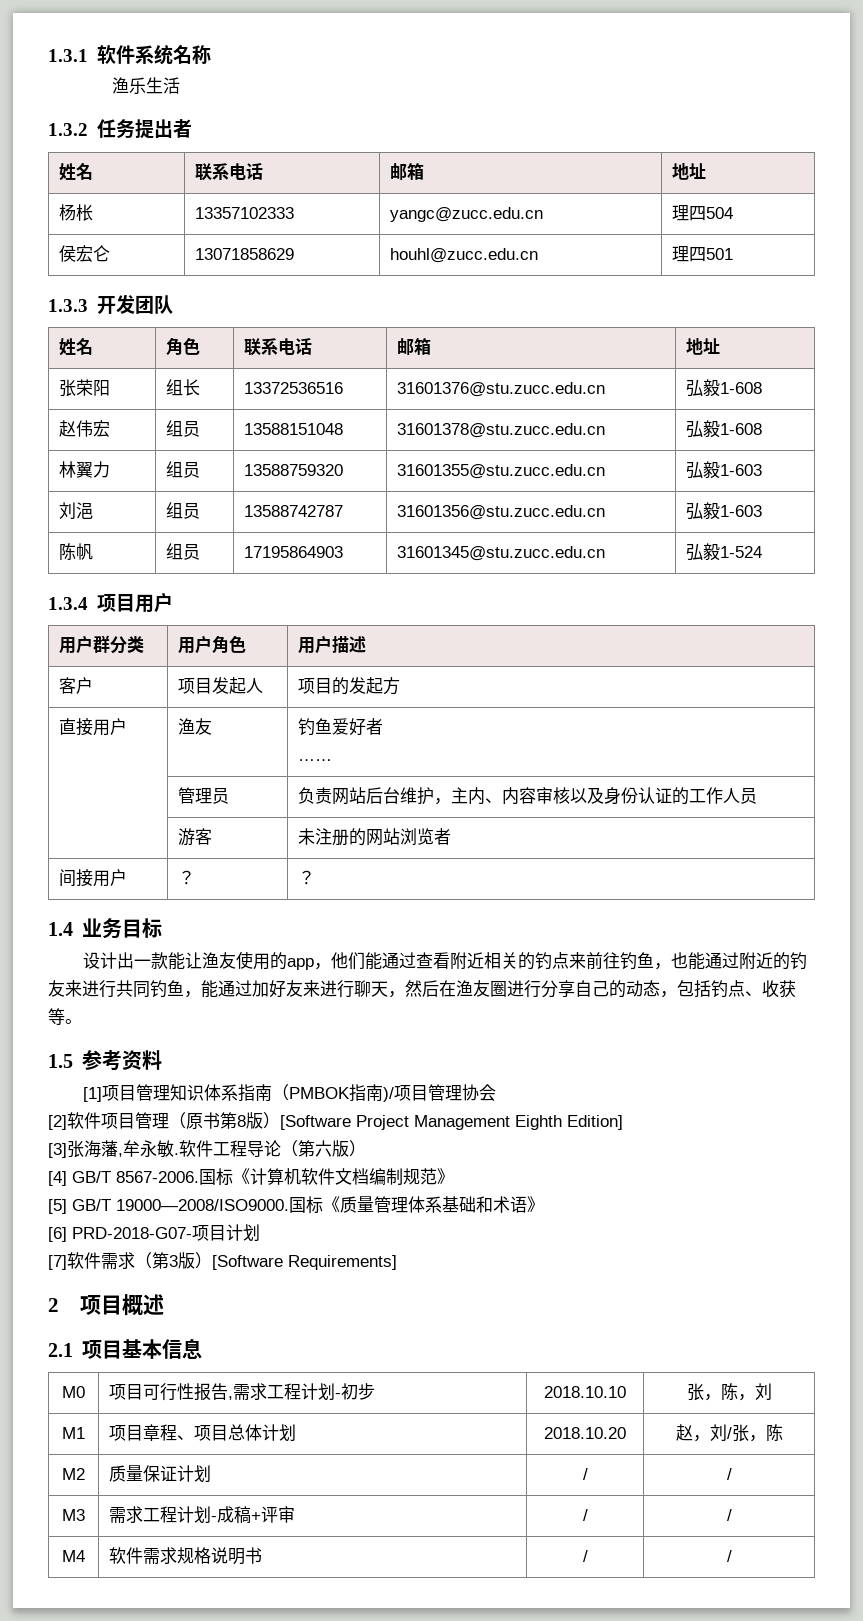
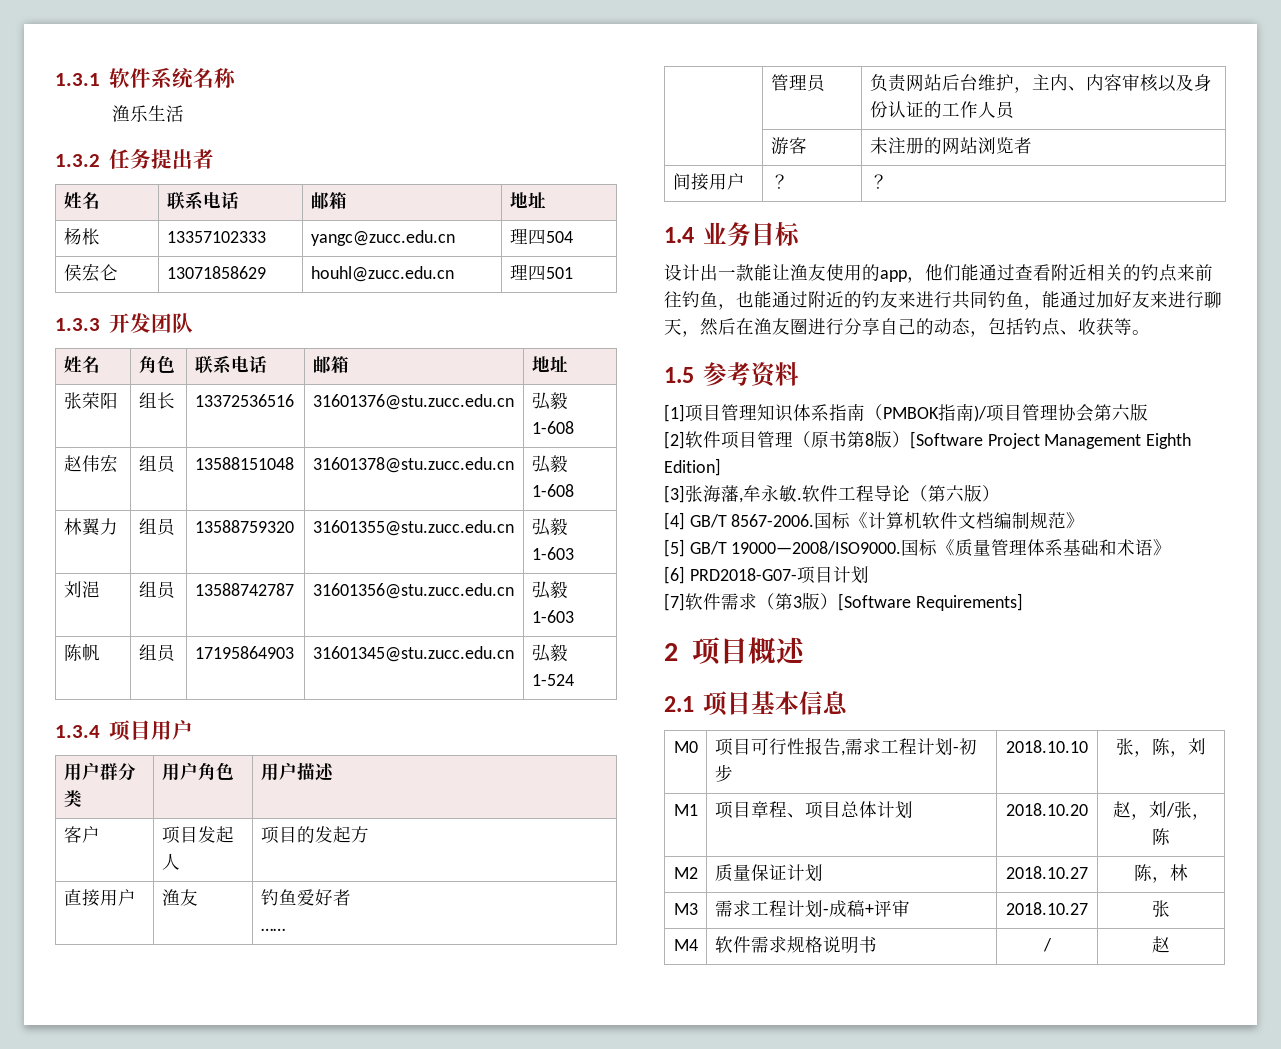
- [1]项目管理知识体系指南（PMBOK指南)/项目管理协会
+ [1]项目管理知识体系指南（PMBOK指南)/项目管理协会第六版
- [6] PRD-2018-G07-项目计划
+ [6] PRD2018-G07-项目计划
- M2 | 质量保证计划 | / | /
+ M2 | 质量保证计划 | 2018.10.27 | 陈，林
- M3 | 需求工程计划-成稿+评审 | / | /
+ M3 | 需求工程计划-成稿+评审 | 2018.10.27 | 张
- M4 | 软件需求规格说明书 | / | /
+ M4 | 软件需求规格说明书 | / | 赵

